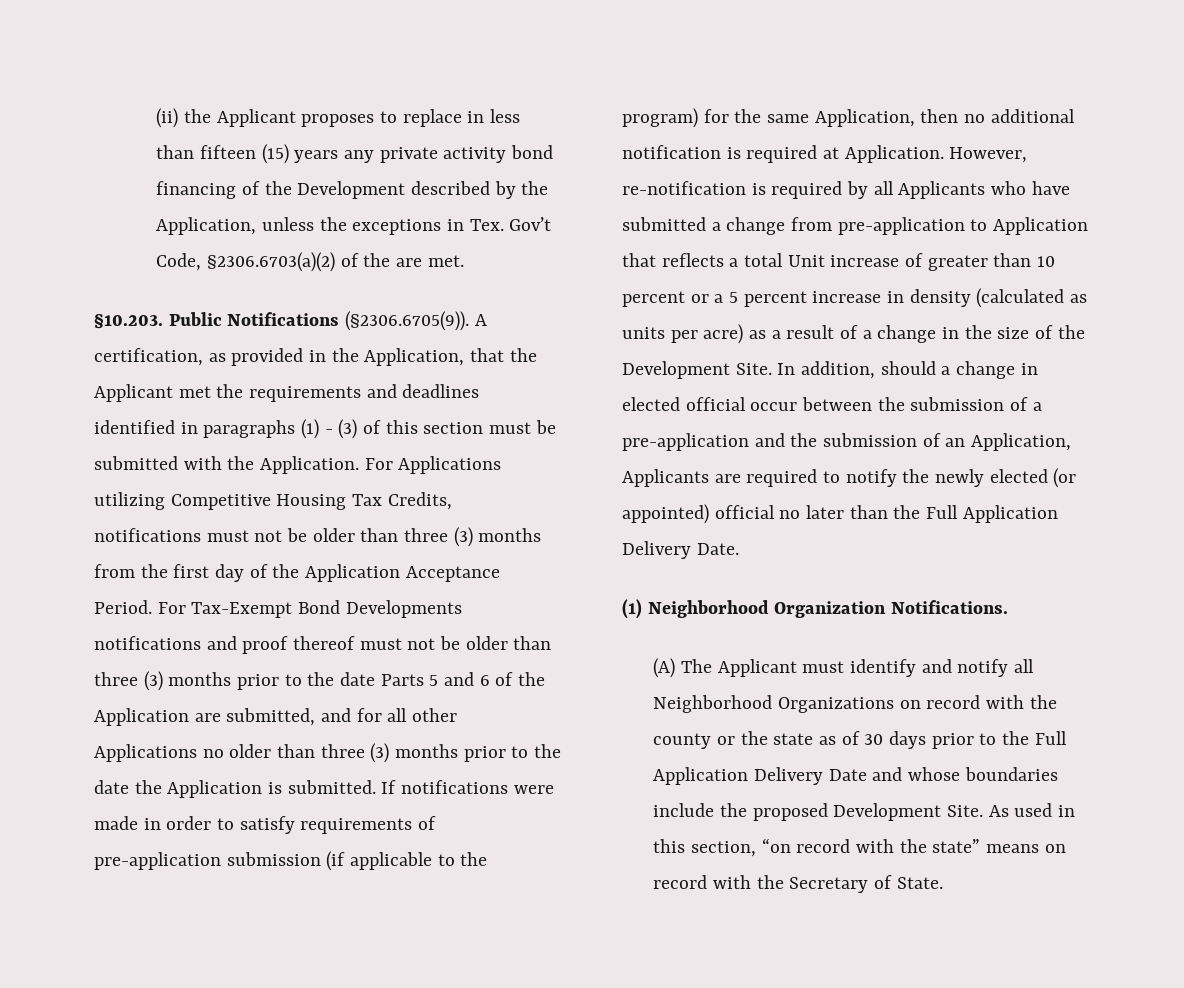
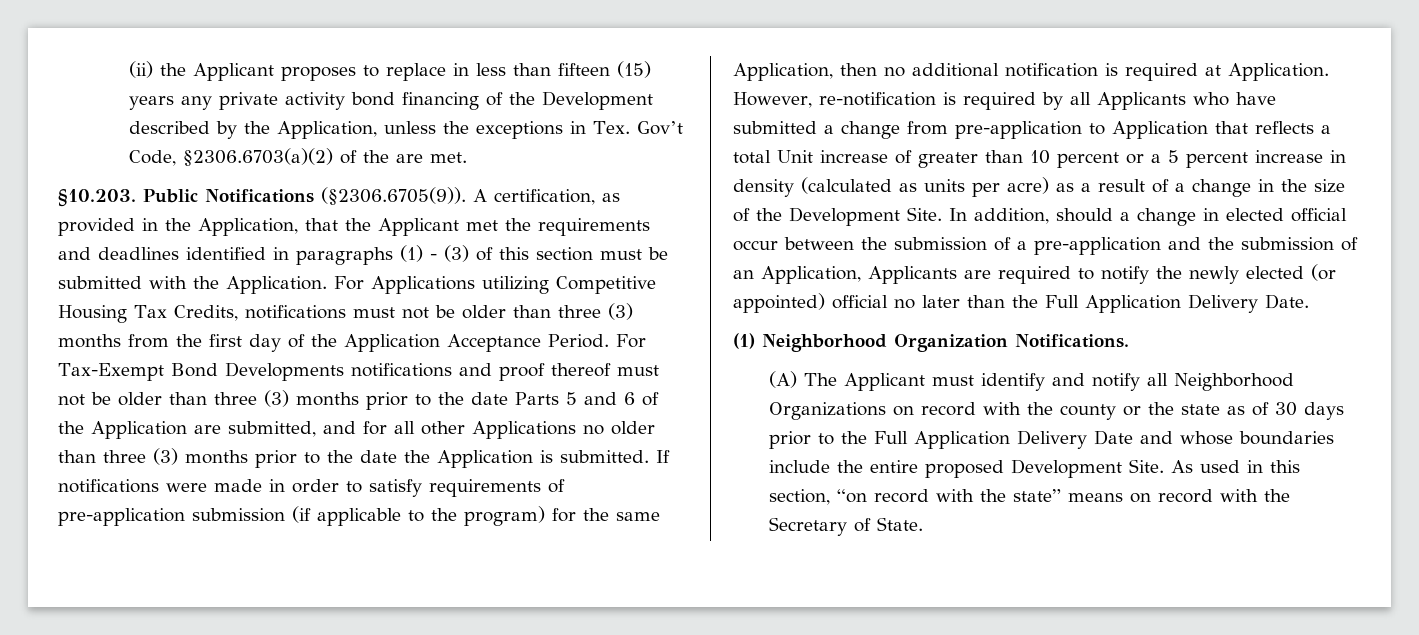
- (A) The Applicant must identify and notify all Neighborhood Organizations on record with the county or the state as of 30 days prior to the Full Application Delivery Date and whose boundaries include the proposed Development Site.
+ (A) The Applicant must identify and notify all Neighborhood Organizations on record with the county or the state as of 30 days prior to the Full Application Delivery Date and whose boundaries include the entire proposed Development Site.

